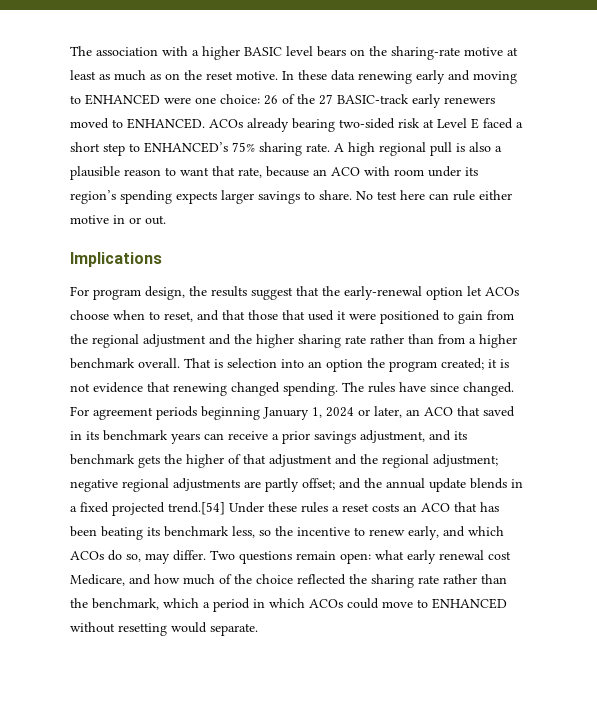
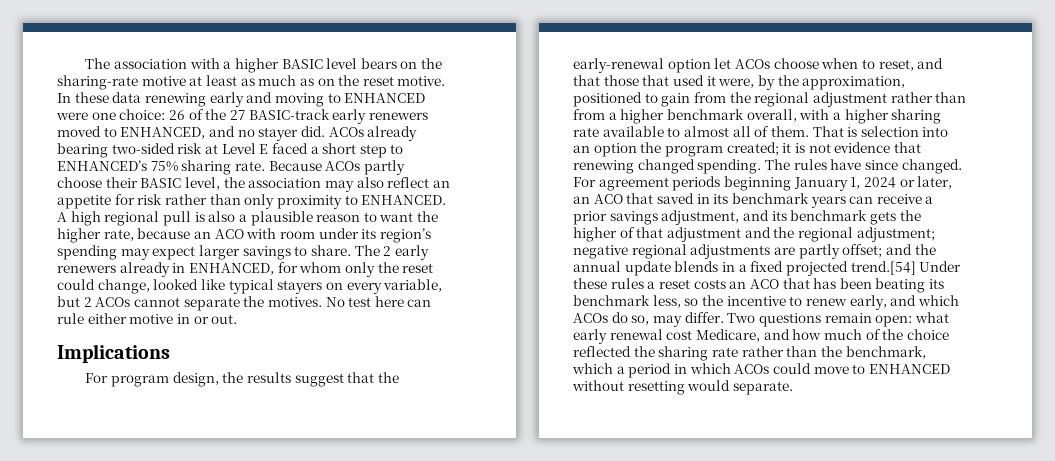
- In these data renewing early and moving to ENHANCED were one choice: 26 of the 27 BASIC-track early renewers moved to ENHANCED.
+ In these data renewing early and moving to ENHANCED were one choice: 26 of the 27 BASIC-track early renewers moved to ENHANCED, and no stayer did.
+ Because ACOs partly choose their BASIC level, the association may also reflect an appetite for risk rather than only proximity to ENHANCED.
- A high regional pull is also a plausible reason to want that rate, because an ACO with room under its region’s spending expects larger savings to share.
+ A high regional pull is also a plausible reason to want the higher rate, because an ACO with room under its region’s spending may expect larger savings to share.
+ The 2 early renewers already in ENHANCED, for whom only the reset could change, looked like typical stayers on every variable, but 2 ACOs cannot separate the motives.
- For program design, the results suggest that the early-renewal option let ACOs choose when to reset, and that those that used it were positioned to gain from the regional adjustment and the higher sharing rate rather than from a higher benchmark overall.
+ For program design, the results suggest that the early-renewal option let ACOs choose when to reset, and that those that used it were, by the approximation, positioned to gain from the regional adjustment rather than from a higher benchmark overall, with a higher sharing rate available to almost all of them.

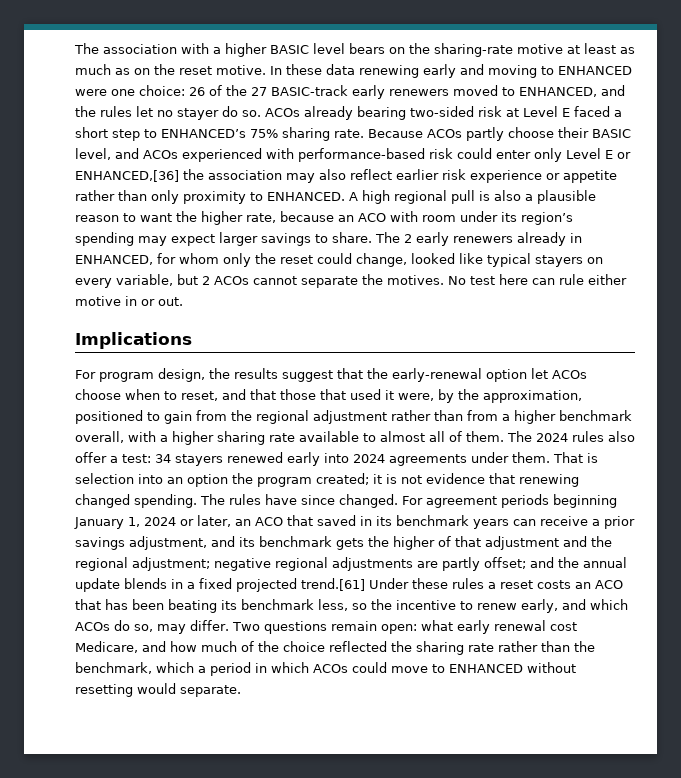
- In these data renewing early and moving to ENHANCED were one choice: 26 of the 27 BASIC-track early renewers moved to ENHANCED, and no stayer did.
+ In these data renewing early and moving to ENHANCED were one choice: 26 of the 27 BASIC-track early renewers moved to ENHANCED, and the rules let no stayer do so.
- Because ACOs partly choose their BASIC level, the association may also reflect an appetite for risk rather than only proximity to ENHANCED.
+ Because ACOs partly choose their BASIC level, and ACOs experienced with performance-based risk could enter only Level E or ENHANCED,[36] the association may also reflect earlier risk experience or appetite rather than only proximity to ENHANCED.
+ The 2024 rules also offer a test: 34 stayers renewed early into 2024 agreements under them.
- and the annual update blends in a fixed projected trend.[54] Under these rules a reset costs an ACO that has been beating its benchmark less, so the incentive to renew early, and which ACOs do so, may differ.
+ and the annual update blends in a fixed projected trend.[61] Under these rules a reset costs an ACO that has been beating its benchmark less, so the incentive to renew early, and which ACOs do so, may differ.

